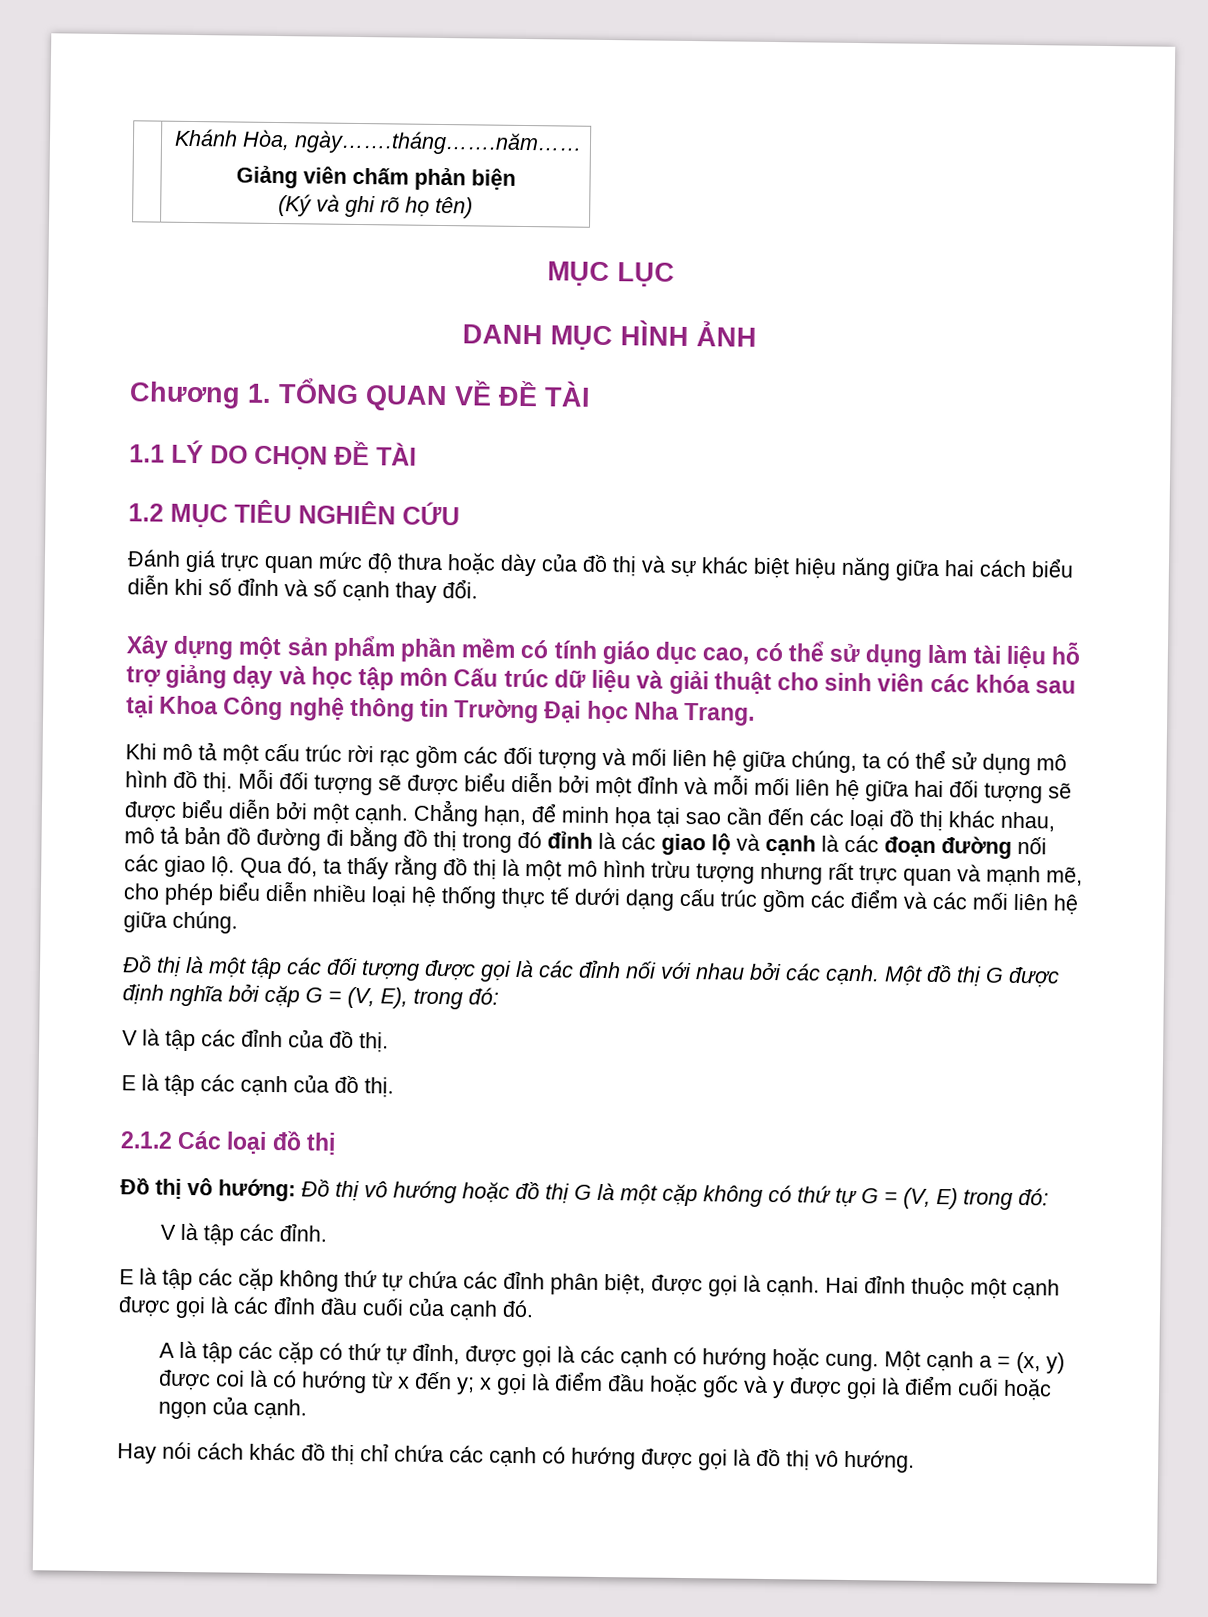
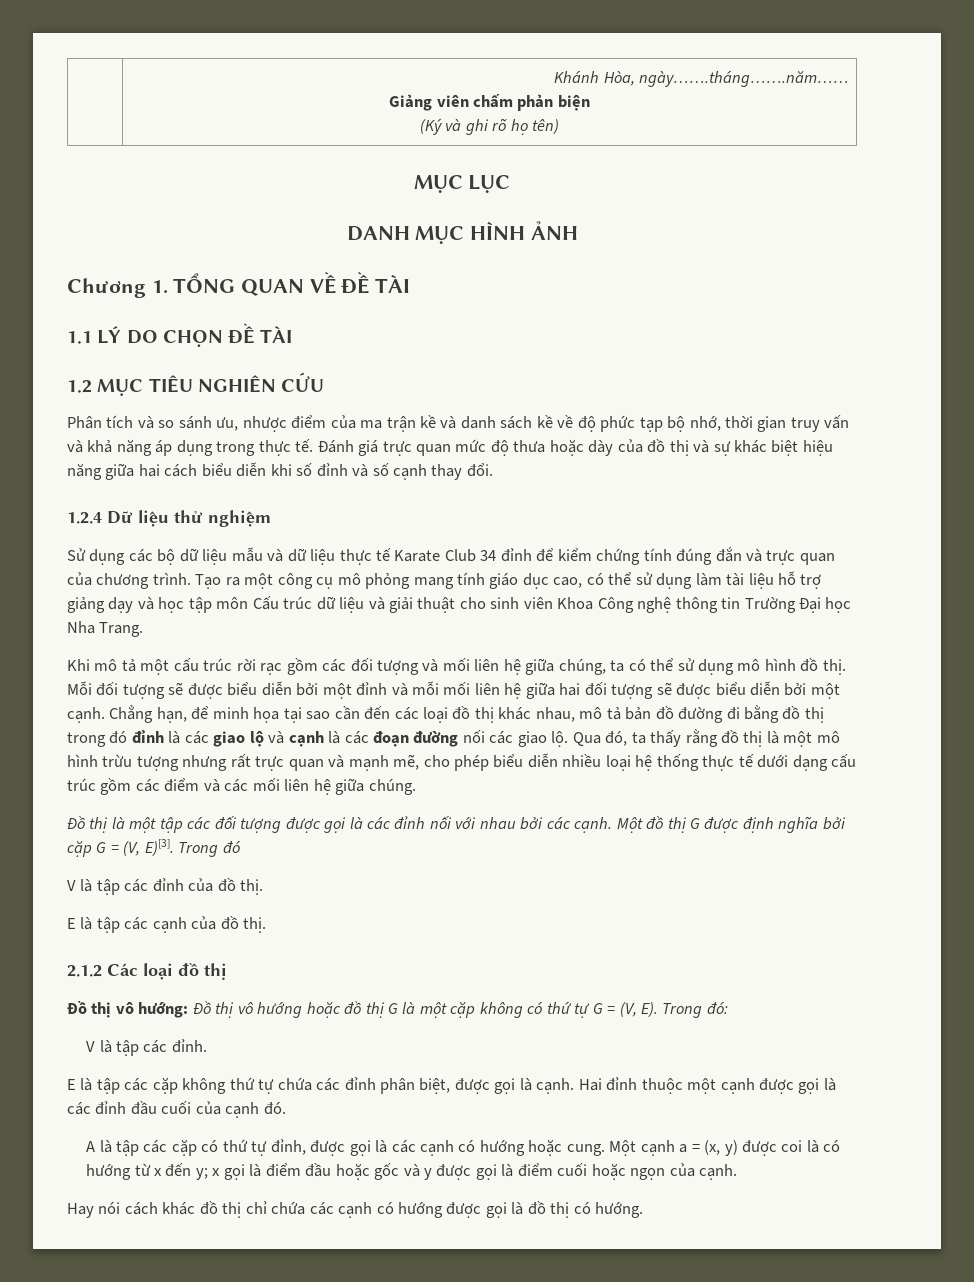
+ Phân tích và so sánh ưu, nhược điểm của ma trận kề và danh sách kề về độ phức tạp bộ nhớ, thời gian truy vấn và khả năng áp dụng trong thực tế.
- Xây dựng một sản phẩm phần mềm có tính giáo dục cao, có thể sử dụng làm tài liệu hỗ trợ giảng dạy và học tập môn Cấu trúc dữ liệu và giải thuật cho sinh viên các khóa sau tại Khoa Công nghệ thông tin Trường Đại học Nha Trang.
+ 1.2.4 Dữ liệu thử nghiệm
+ Sử dụng các bộ dữ liệu mẫu và dữ liệu thực tế Karate Club 34 đỉnh để kiểm chứng tính đúng đắn và trực quan của chương trình. Tạo ra một công cụ mô phỏng mang tính giáo dục cao, có thể sử dụng làm tài liệu hỗ trợ giảng dạy và học tập môn Cấu trúc dữ liệu và giải thuật cho sinh viên Khoa Công nghệ thông tin Trường Đại học Nha Trang.
- Một đồ thị G được định nghĩa bởi cặp G = (V, E), trong đó:
+ Một đồ thị G được định nghĩa bởi cặp G = (V, E)[3]. Trong đó
- Đồ thị vô hướng: Đồ thị vô hướng hoặc đồ thị G là một cặp không có thứ tự G = (V, E) trong đó:
+ Đồ thị vô hướng: Đồ thị vô hướng hoặc đồ thị G là một cặp không có thứ tự G = (V, E). Trong đó:
- Hay nói cách khác đồ thị chỉ chứa các cạnh có hướng được gọi là đồ thị vô hướng.
+ Hay nói cách khác đồ thị chỉ chứa các cạnh có hướng được gọi là đồ thị có hướng.

